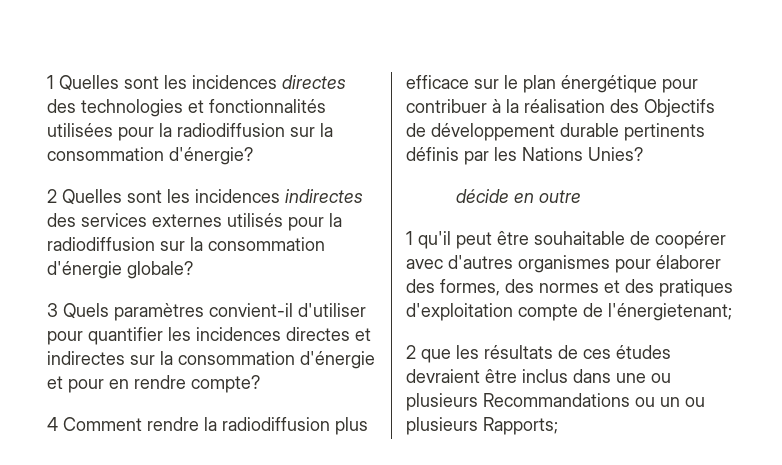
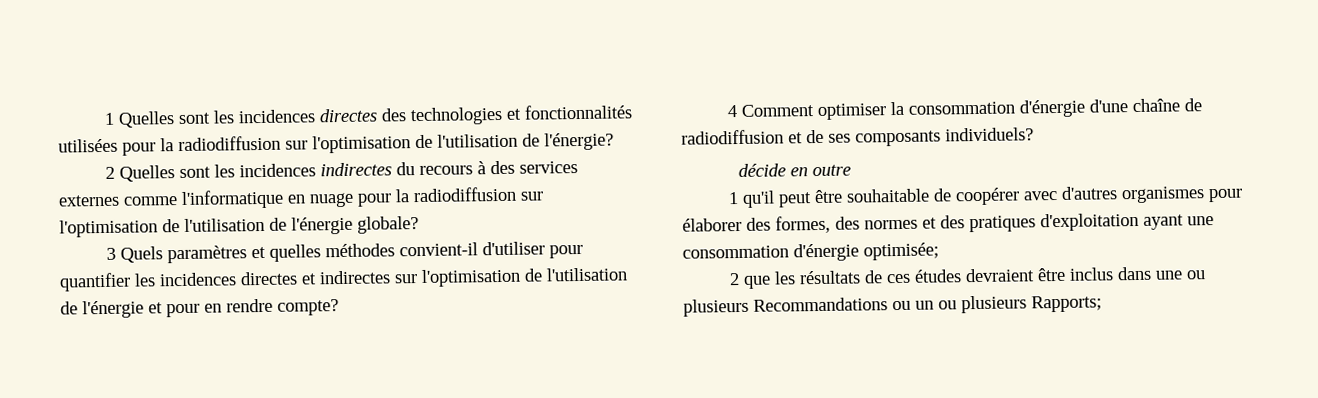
- 1 Quelles sont les incidences directes des technologies et fonctionnalités utilisées pour la radiodiffusion sur la consommation d'énergie?
+ 1 Quelles sont les incidences directes des technologies et fonctionnalités utilisées pour la radiodiffusion sur l'optimisation de l'utilisation de l'énergie?
- 2 Quelles sont les incidences indirectes des services externes utilisés pour la radiodiffusion sur la consommation d'énergie globale?
+ 2 Quelles sont les incidences indirectes du recours à des services externes comme l'informatique en nuage pour la radiodiffusion sur l'optimisation de l'utilisation de l'énergie globale?
- 3 Quels paramètres convient-il d'utiliser pour quantifier les incidences directes et indirectes sur la consommation d'énergie et pour en rendre compte?
+ 3 Quels paramètres et quelles méthodes convient-il d'utiliser pour quantifier les incidences directes et indirectes sur l'optimisation de l'utilisation de l'énergie et pour en rendre compte?
- 4 Comment rendre la radiodiffusion plus efficace sur le plan énergétique pour contribuer à la réalisation des Objectifs de développement durable pertinents définis par les Nations Unies?
+ 4 Comment optimiser la consommation d'énergie d'une chaîne de radiodiffusion et de ses composants individuels?
- 1 qu'il peut être souhaitable de coopérer avec d'autres organismes pour élaborer des formes, des normes et des pratiques d'exploitation compte de l'énergietenant;
+ 1 qu'il peut être souhaitable de coopérer avec d'autres organismes pour élaborer des formes, des normes et des pratiques d'exploitation ayant une consommation d'énergie optimisée;

